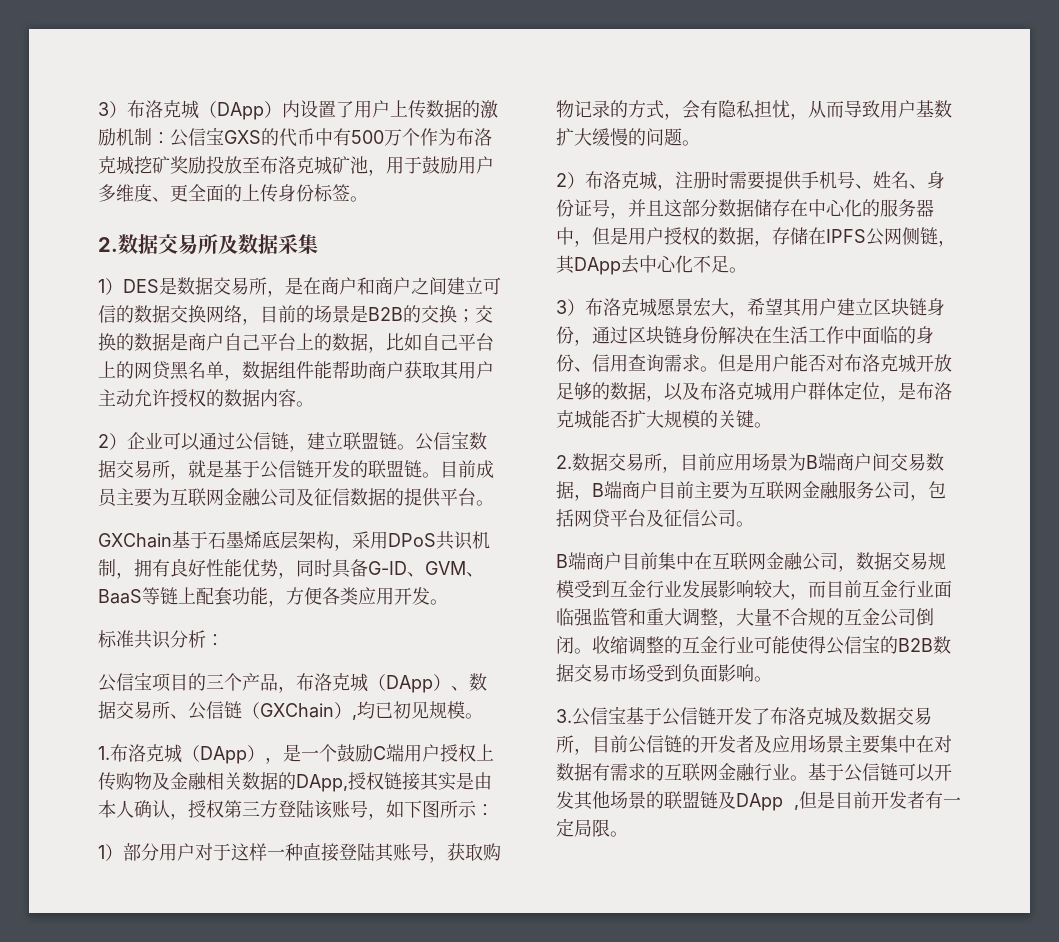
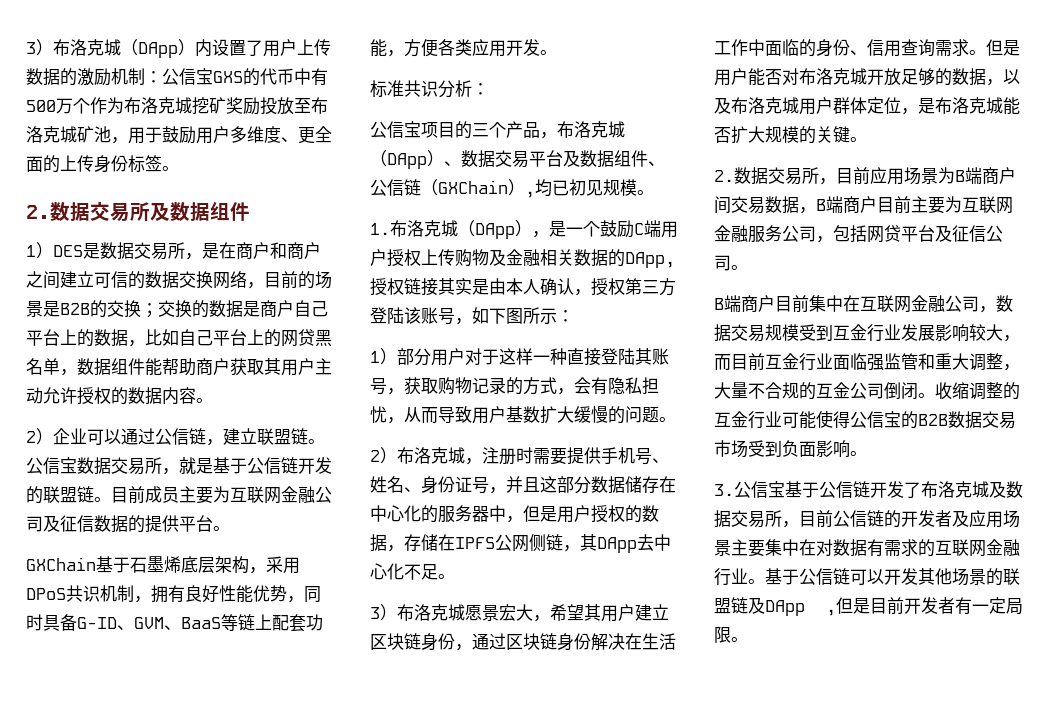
- 2.数据交易所及数据采集
+ 2.数据交易所及数据组件
- 公信宝项目的三个产品，布洛克城（DApp）、数据交易所、公信链（GXChain）,均已初见规模。
+ 公信宝项目的三个产品，布洛克城（DApp）、数据交易平台及数据组件、公信链（GXChain）,均已初见规模。

